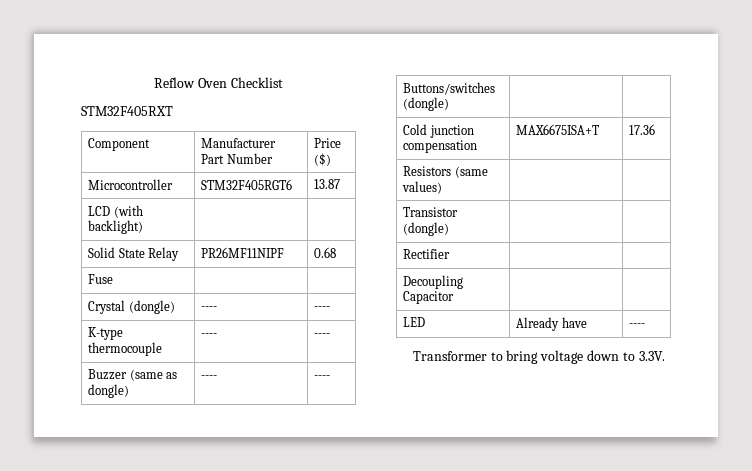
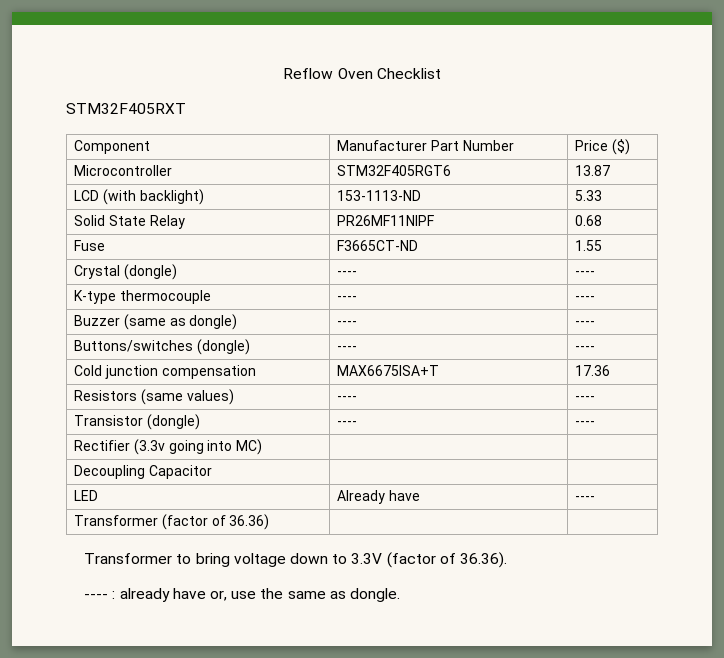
- LCD (with backlight) | |
+ LCD (with backlight) | 153-1113-ND | 5.33
- Fuse | |
+ Fuse | F3665CT-ND | 1.55
- Buttons/switches (dongle) | |
+ Buttons/switches (dongle) | ---- | ----
- Resistors (same values) | |
+ Resistors (same values) | ---- | ----
- Transistor (dongle) | |
+ Transistor (dongle) | ---- | ----
- Rectifier | |
+ Rectifier (3.3v going into MC) | |
+ Transformer (factor of 36.36) | |
- Transformer to bring voltage down to 3.3V.
+ Transformer to bring voltage down to 3.3V (factor of 36.36).
+ ---- : already have or, use the same as dongle.

